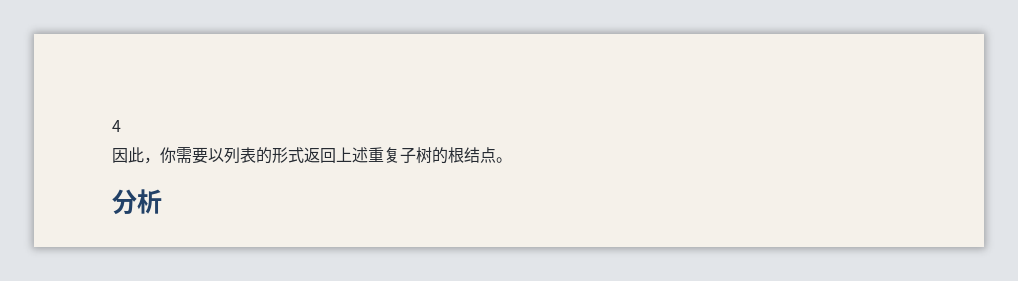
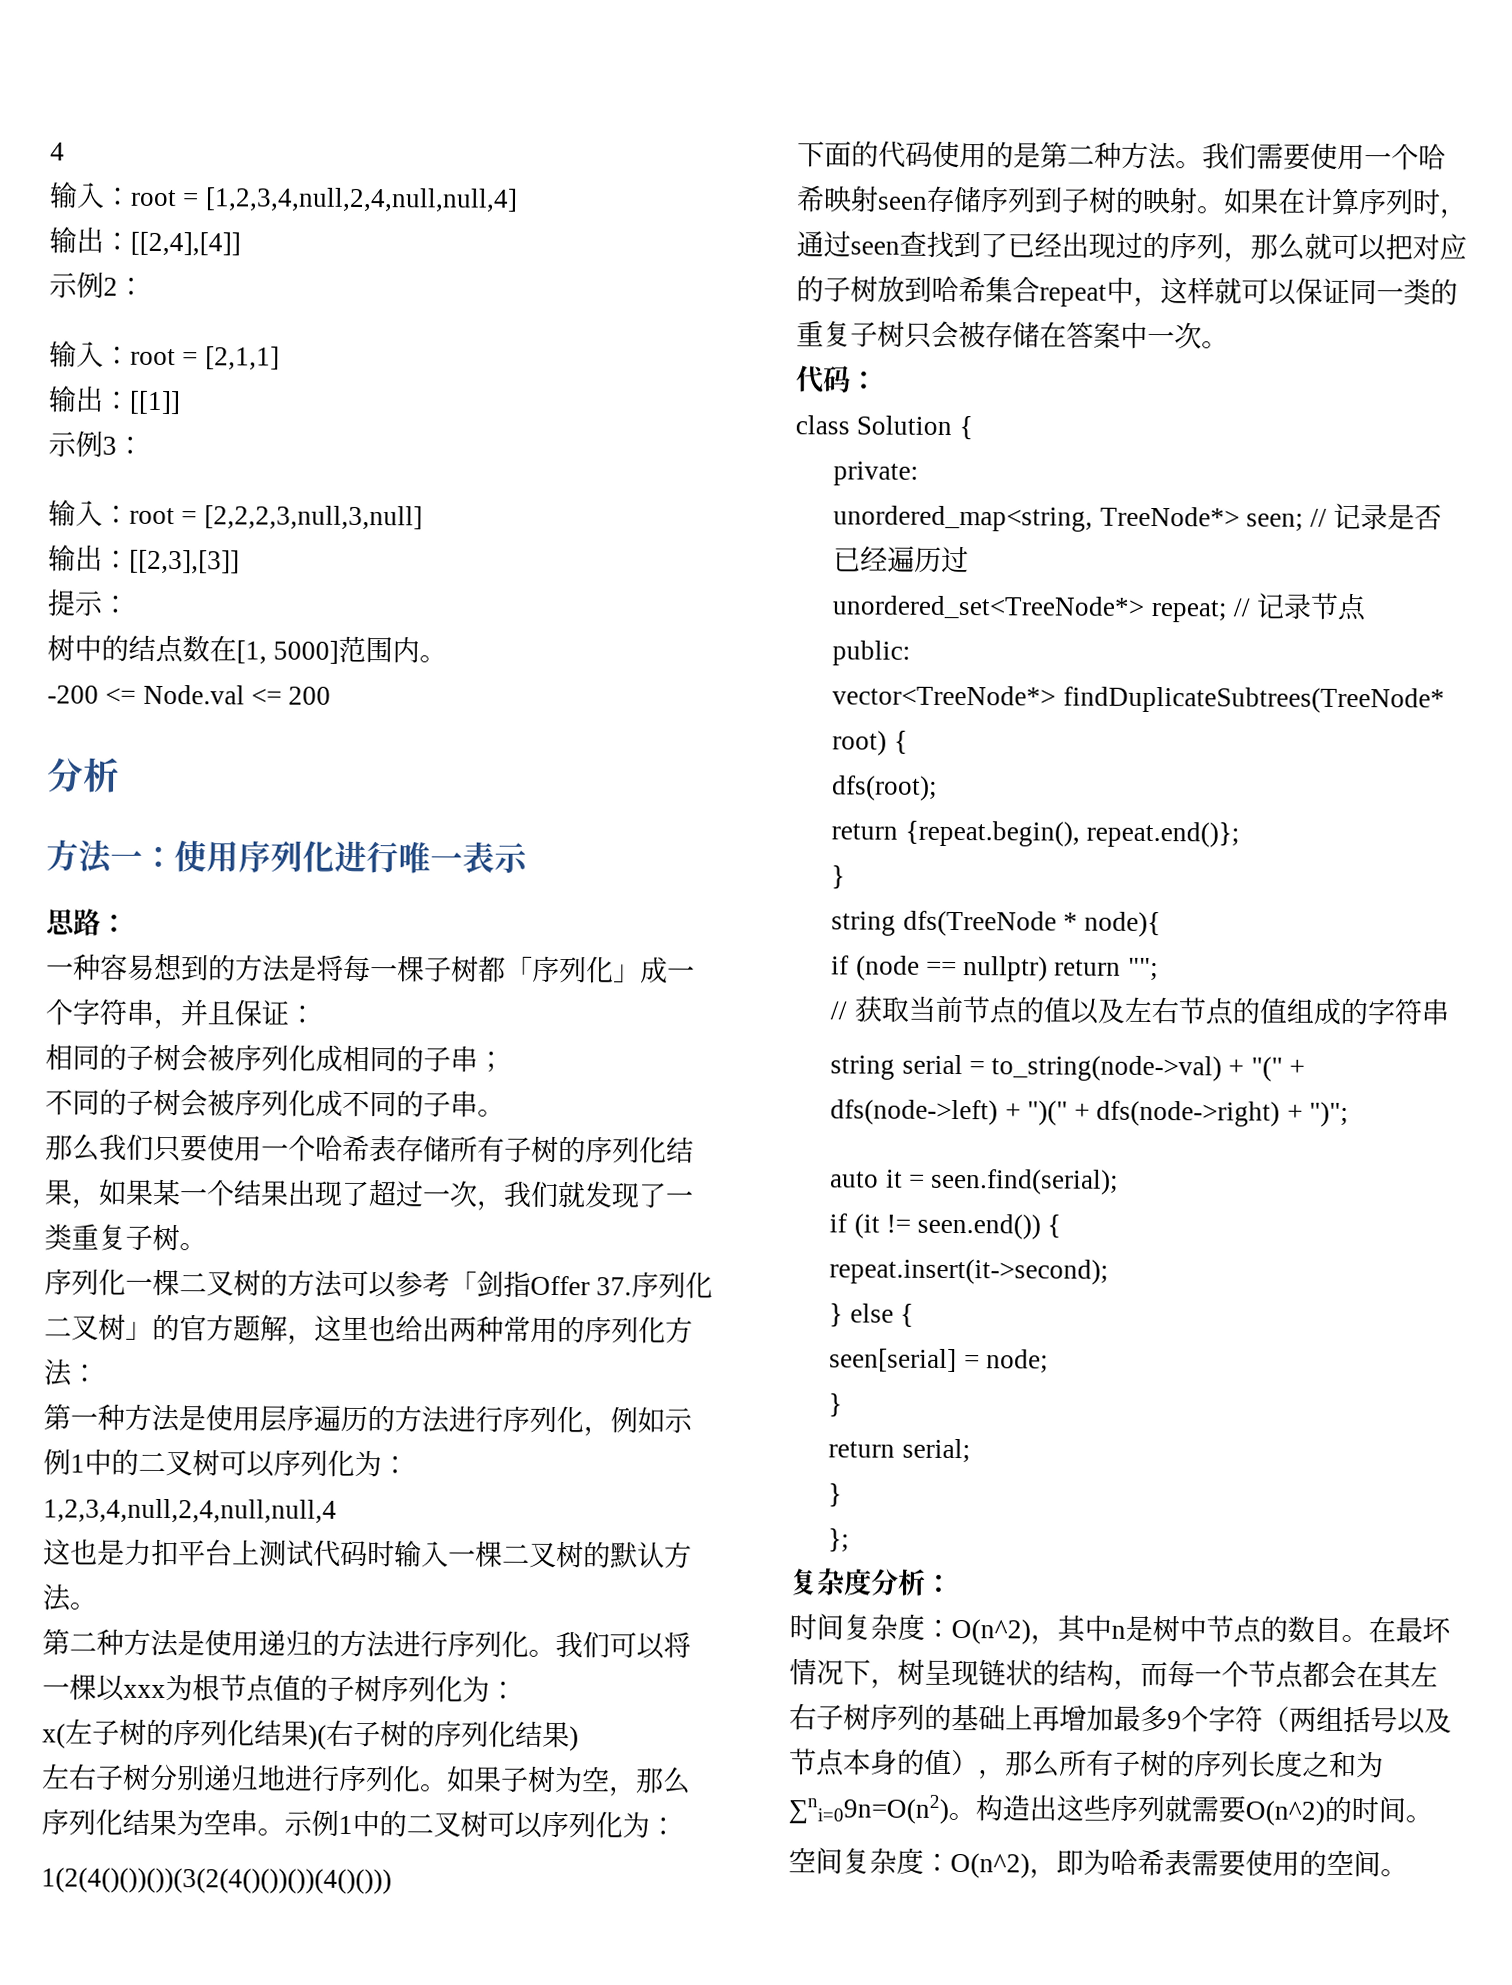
- 因此，你需要以列表的形式返回上述重复子树的根结点。
+ 输入：root = [1,2,3,4,null,2,4,null,null,4]
+ 输出：[[2,4],[4]]
+ 示例2：
+ 输入：root = [2,1,1]
+ 输出：[[1]]
+ 示例3：
+ 输入：root = [2,2,2,3,null,3,null]
+ 输出：[[2,3],[3]]
+ 提示：
+ 树中的结点数在[1, 5000]范围内。
+ -200 <= Node.val <= 200
  分析
+ 方法一：使用序列化进行唯一表示
+ 思路：
+ 一种容易想到的方法是将每一棵子树都「序列化」成一个字符串，并且保证：
+ 相同的子树会被序列化成相同的子串；
+ 不同的子树会被序列化成不同的子串。
+ 那么我们只要使用一个哈希表存储所有子树的序列化结果，如果某一个结果出现了超过一次，我们就发现了一类重复子树。
+ 序列化一棵二叉树的方法可以参考「剑指Offer 37.序列化二叉树」的官方题解，这里也给出两种常用的序列化方法：
+ 第一种方法是使用层序遍历的方法进行序列化，例如示例1中的二叉树可以序列化为：
+ 1,2,3,4,null,2,4,null,null,4
+ 这也是力扣平台上测试代码时输入一棵二叉树的默认方法。
+ 第二种方法是使用递归的方法进行序列化。我们可以将一棵以xxx为根节点值的子树序列化为：
+ x(左子树的序列化结果)(右子树的序列化结果)
+ 左右子树分别递归地进行序列化。如果子树为空，那么序列化结果为空串。示例1中的二叉树可以序列化为：
+ 1(2(4()())())(3(2(4()())())(4()()))
+ 下面的代码使用的是第二种方法。我们需要使用一个哈希映射seen存储序列到子树的映射。如果在计算序列时，通过seen查找到了已经出现过的序列，那么就可以把对应的子树放到哈希集合repeat中，这样就可以保证同一类的重复子树只会被存储在答案中一次。
+ 代码：
+ class Solution {
+ private:
+ unordered_map<string, TreeNode*> seen; // 记录是否已经遍历过
+ unordered_set<TreeNode*> repeat; // 记录节点
+ public:
+ vector<TreeNode*> findDuplicateSubtrees(TreeNode* root) {
+ dfs(root);
+ return {repeat.begin(), repeat.end()};
+ }
+ string dfs(TreeNode * node){
+ if (node == nullptr) return "";
+ // 获取当前节点的值以及左右节点的值组成的字符串
+ string serial = to_string(node->val) + "(" + dfs(node->left) + ")(" + dfs(node->right) + ")";
+ auto it = seen.find(serial);
+ if (it != seen.end()) {
+ repeat.insert(it->second);
+ } else {
+ seen[serial] = node;
+ }
+ return serial;
+ }
+ };
+ 复杂度分析：
+ 时间复杂度：O(n^2)，其中n是树中节点的数目。在最坏情况下，树呈现链状的结构，而每一个节点都会在其左右子树序列的基础上再增加最多9个字符（两组括号以及节点本身的值），那么所有子树的序列长度之和为∑ni=09n=O(n2)。构造出这些序列就需要O(n^2)的时间。
+ 空间复杂度：O(n^2)，即为哈希表需要使用的空间。

